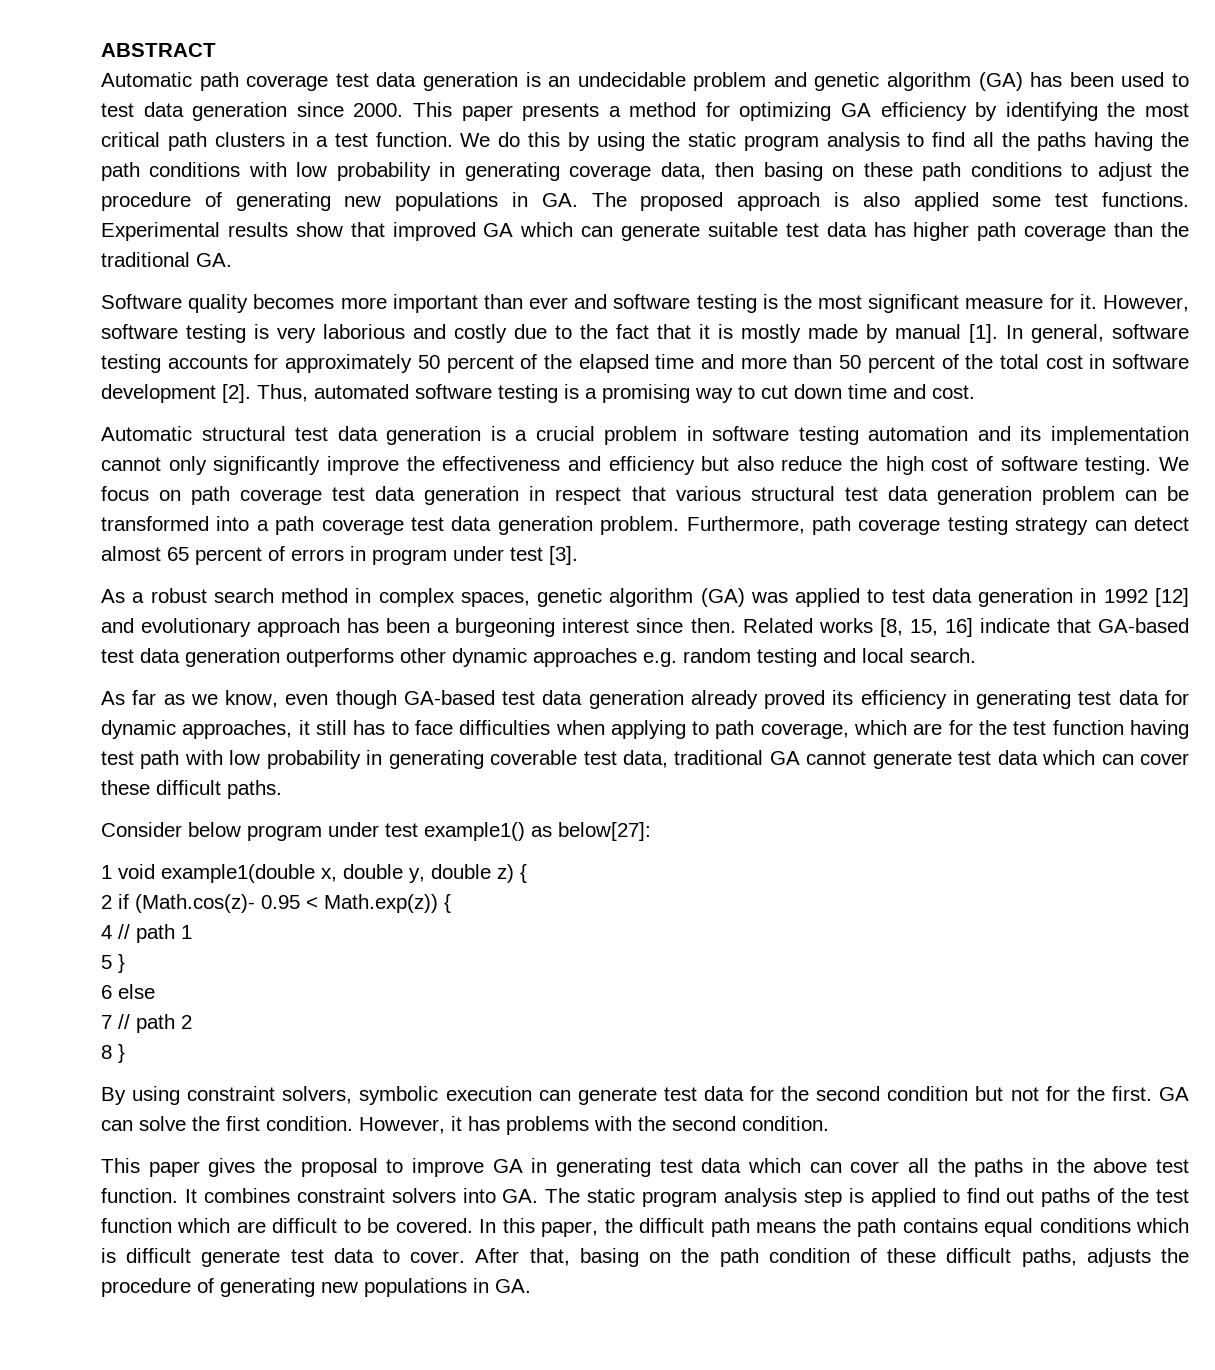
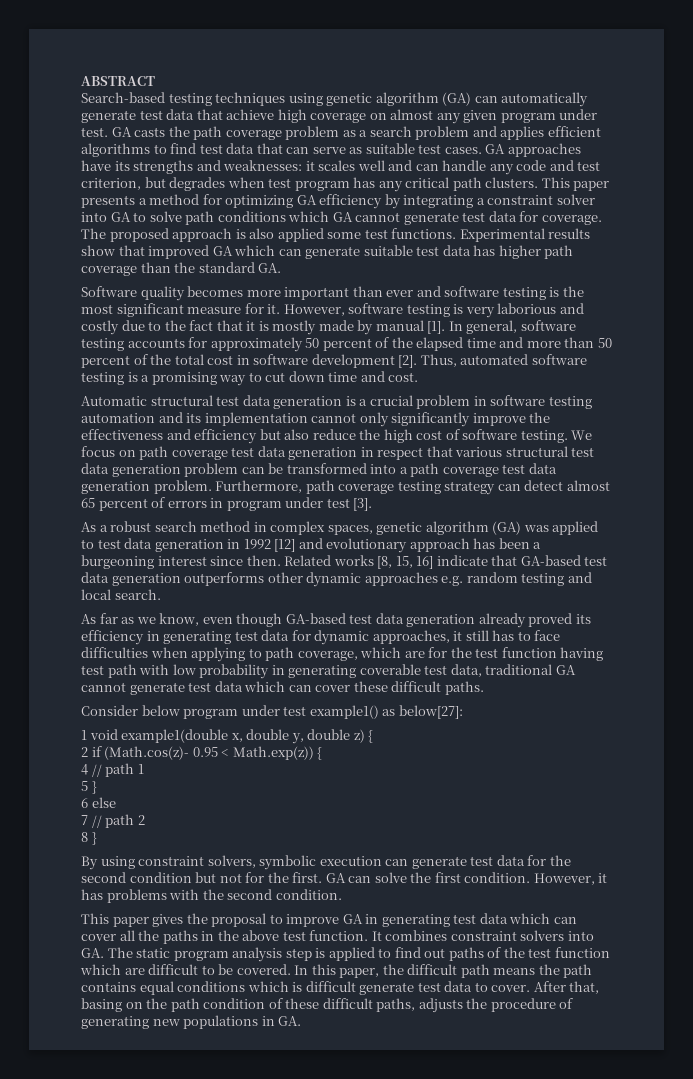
- Automatic path coverage test data generation is an undecidable problem and genetic algorithm (GA) has been used to test data generation since 2000.
+ Search-based testing techniques using genetic algorithm (GA) can automatically generate test data that achieve high coverage on almost any given program under test. GA casts the path coverage problem as a search problem and applies efficient algorithms to find test data that can serve as suitable test cases. GA approaches have its strengths and weaknesses: it scales well and can handle any code and test criterion, but degrades when test program has any critical path clusters.
- This paper presents a method for optimizing GA efficiency by identifying the most critical path clusters in a test function. We do this by using the static program analysis to find all the paths having the path conditions with low probability in generating coverage data, then basing on these path conditions to adjust the procedure of generating new populations in GA. The proposed approach is also applied some test functions.
+ This paper presents a method for optimizing GA efficiency by integrating a constraint solver into GA to solve path conditions which GA cannot generate test data for coverage. The proposed approach is also applied some test functions.
- Experimental results show that improved GA which can generate suitable test data has higher path coverage than the traditional GA.
+ Experimental results show that improved GA which can generate suitable test data has higher path coverage than the standard GA.

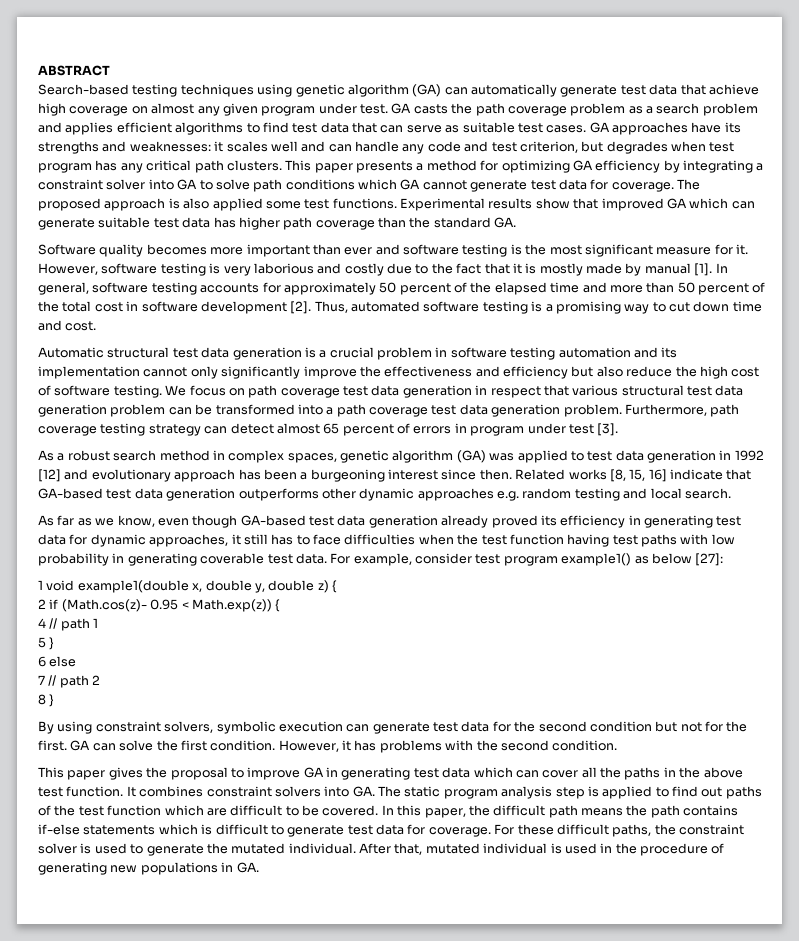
- As far as we know, even though GA-based test data generation already proved its efficiency in generating test data for dynamic approaches, it still has to face difficulties when applying to path coverage, which are for the test function having test path with low probability in generating coverable test data, traditional GA cannot generate test data which can cover these difficult paths.
- Consider below program under test example1() as below[27]:
+ As far as we know, even though GA-based test data generation already proved its efficiency in generating test data for dynamic approaches, it still has to face difficulties when the test function having test paths with low probability in generating coverable test data. For example, consider test program example1() as below [27]:
- In this paper, the difficult path means the path contains equal conditions which is difficult generate test data to cover. After that, basing on the path condition of these difficult paths, adjusts the procedure of generating new populations in GA.
+ In this paper, the difficult path means the path contains if-else statements which is difficult to generate test data for coverage. For these difficult paths, the constraint solver is used to generate the mutated individual. After that, mutated individual is used in the procedure of generating new populations in GA.

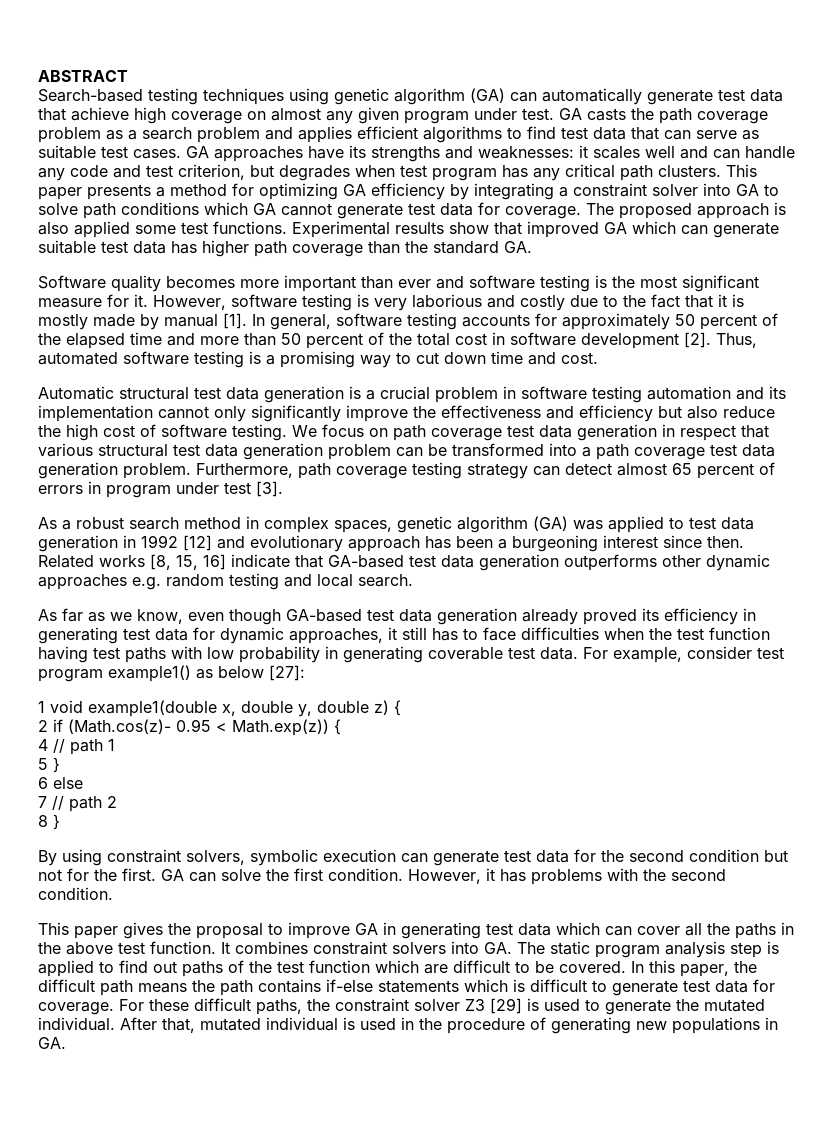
- For these difficult paths, the constraint solver is used to generate the mutated individual.
+ For these difficult paths, the constraint solver Z3 [29] is used to generate the mutated individual.

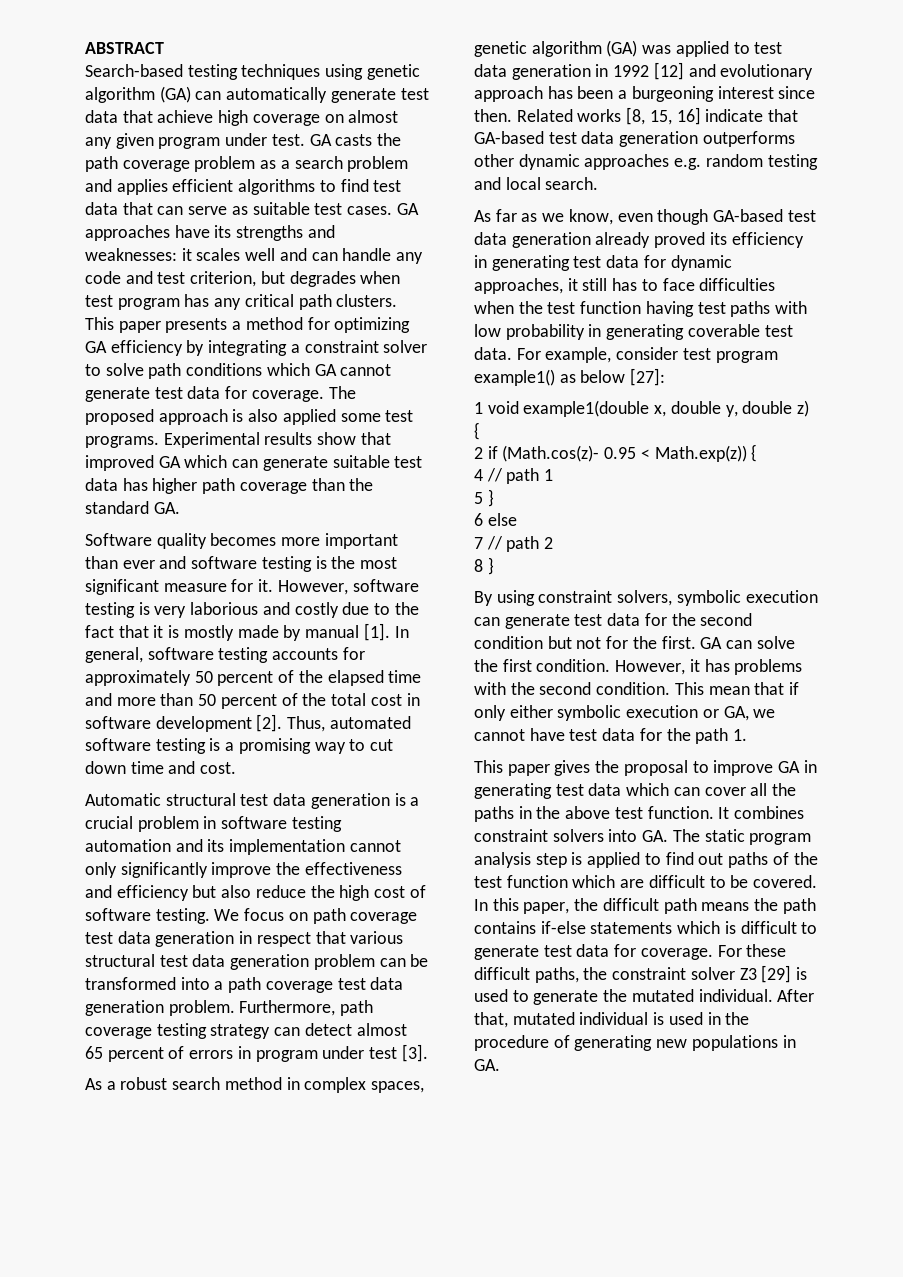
- This paper presents a method for optimizing GA efficiency by integrating a constraint solver into GA to solve path conditions which GA cannot generate test data for coverage.
+ This paper presents a method for optimizing GA efficiency by integrating a constraint solver to solve path conditions which GA cannot generate test data for coverage.
- The proposed approach is also applied some test functions.
+ The proposed approach is also applied some test programs.
+ This mean that if only either symbolic execution or GA, we cannot have test data for the path 1.

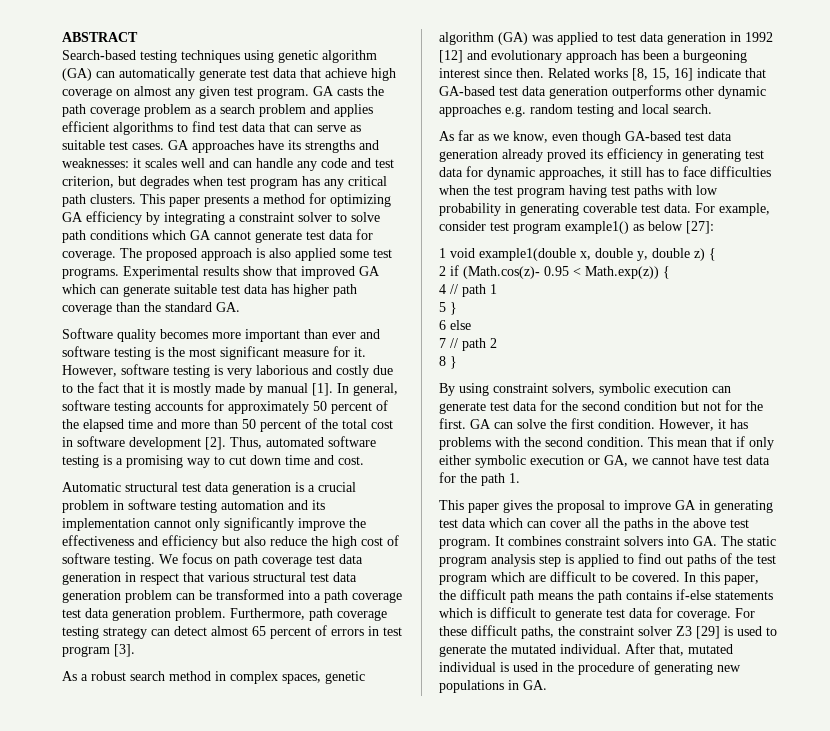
- Search-based testing techniques using genetic algorithm (GA) can automatically generate test data that achieve high coverage on almost any given program under test.
+ Search-based testing techniques using genetic algorithm (GA) can automatically generate test data that achieve high coverage on almost any given test program.
- Furthermore, path coverage testing strategy can detect almost 65 percent of errors in program under test [3].
+ Furthermore, path coverage testing strategy can detect almost 65 percent of errors in test program [3].
- As far as we know, even though GA-based test data generation already proved its efficiency in generating test data for dynamic approaches, it still has to face difficulties when the test function having test paths with low probability in generating coverable test data.
+ As far as we know, even though GA-based test data generation already proved its efficiency in generating test data for dynamic approaches, it still has to face difficulties when the test program having test paths with low probability in generating coverable test data.
- This paper gives the proposal to improve GA in generating test data which can cover all the paths in the above test function.
+ This paper gives the proposal to improve GA in generating test data which can cover all the paths in the above test program.
- It combines constraint solvers into GA. The static program analysis step is applied to find out paths of the test function which are difficult to be covered.
+ It combines constraint solvers into GA. The static program analysis step is applied to find out paths of the test program which are difficult to be covered.

